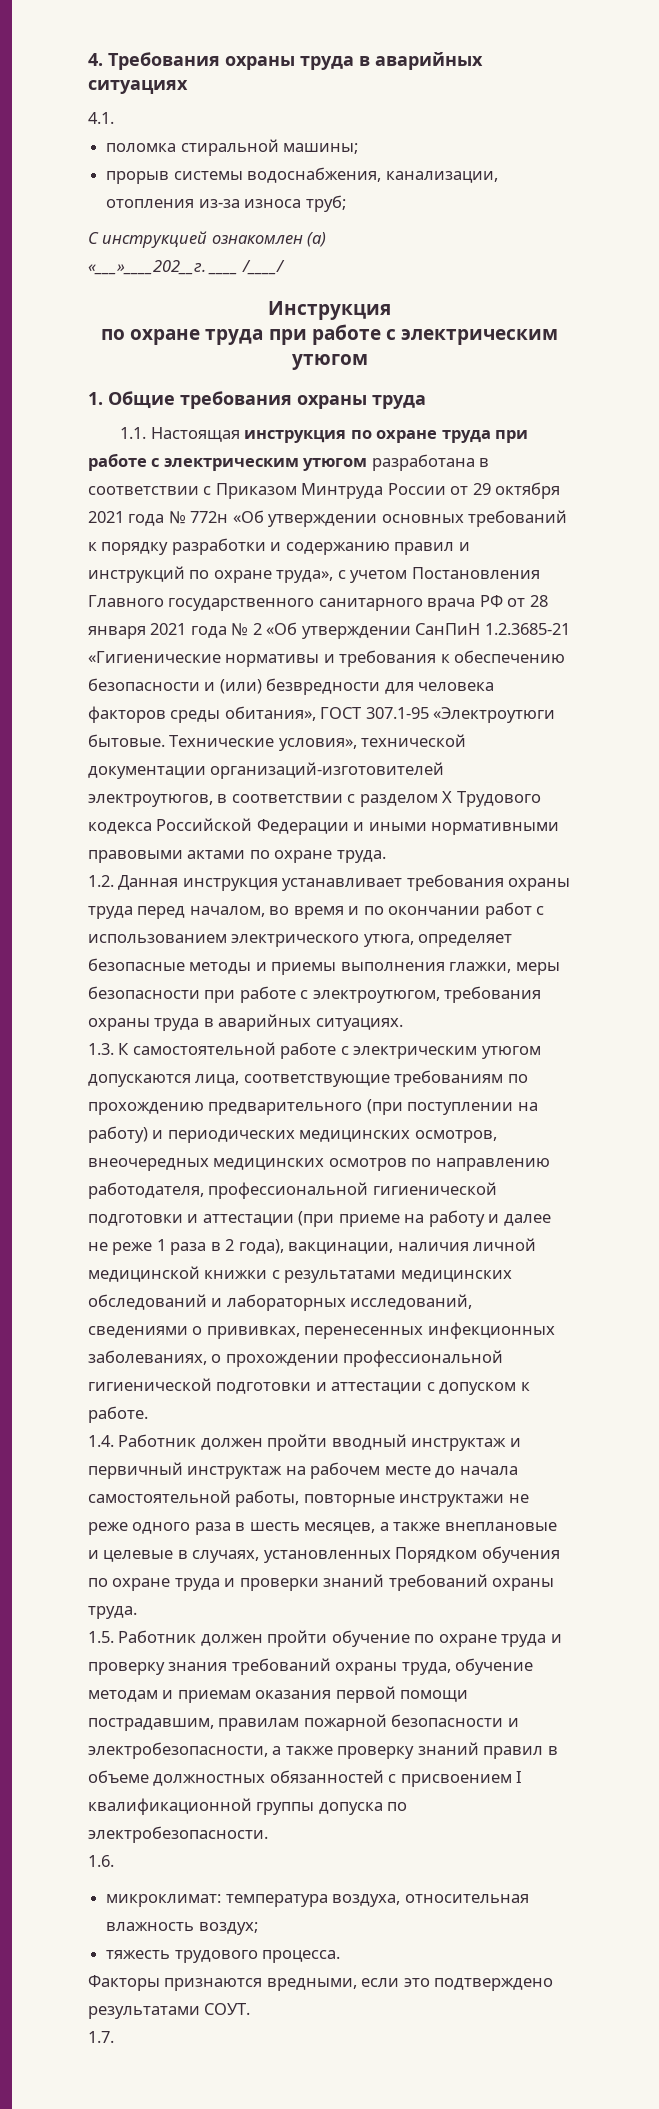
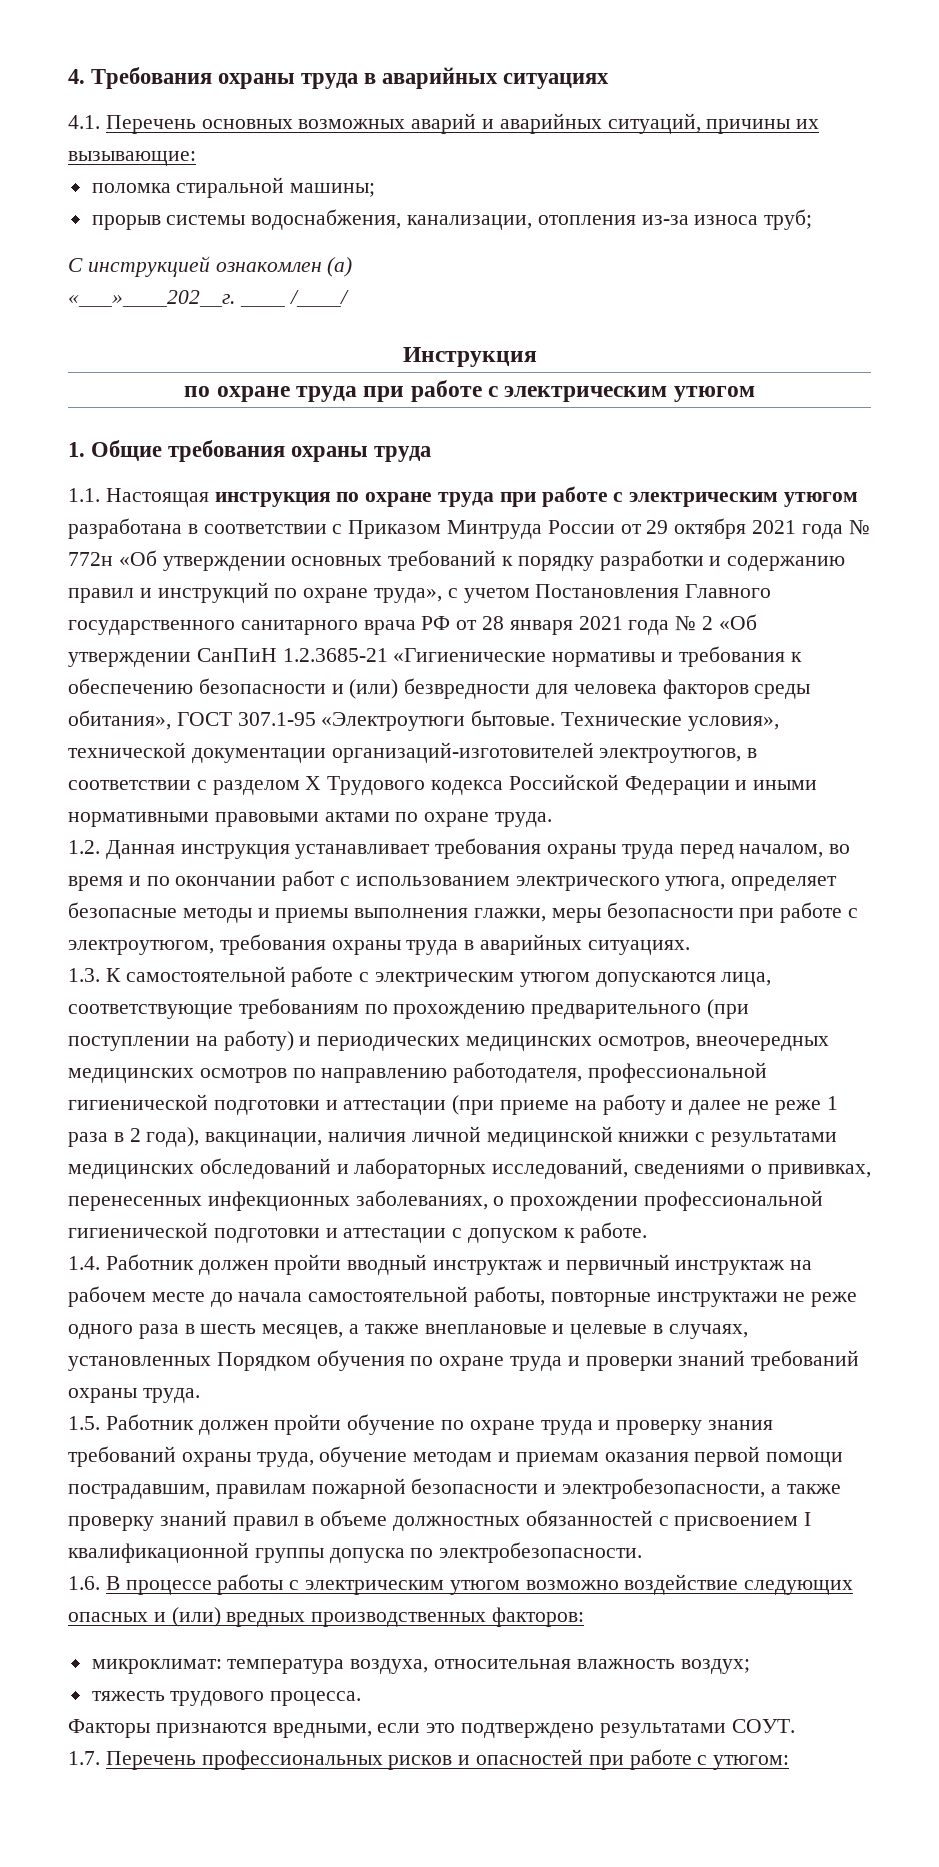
- 4.1.
+ 4.1. Перечень основных возможных аварий и аварийных ситуаций, причины их вызывающие:
- 1.6.
+ 1.6. В процессе работы с электрическим утюгом возможно воздействие следующих опасных и (или) вредных производственных факторов:
- 1.7.
+ 1.7. Перечень профессиональных рисков и опасностей при работе с утюгом:

